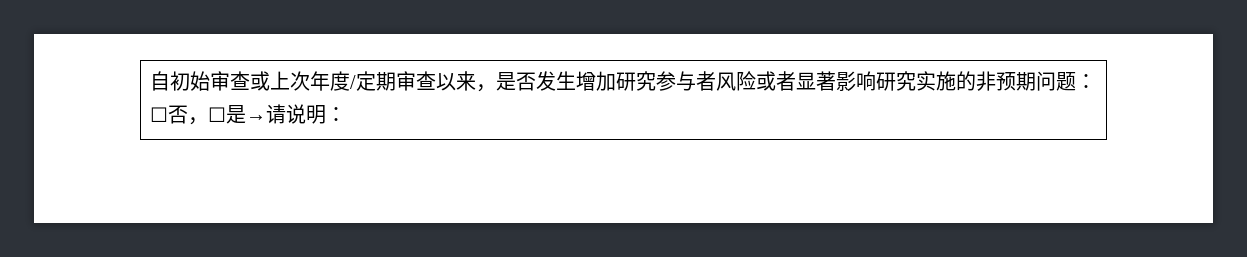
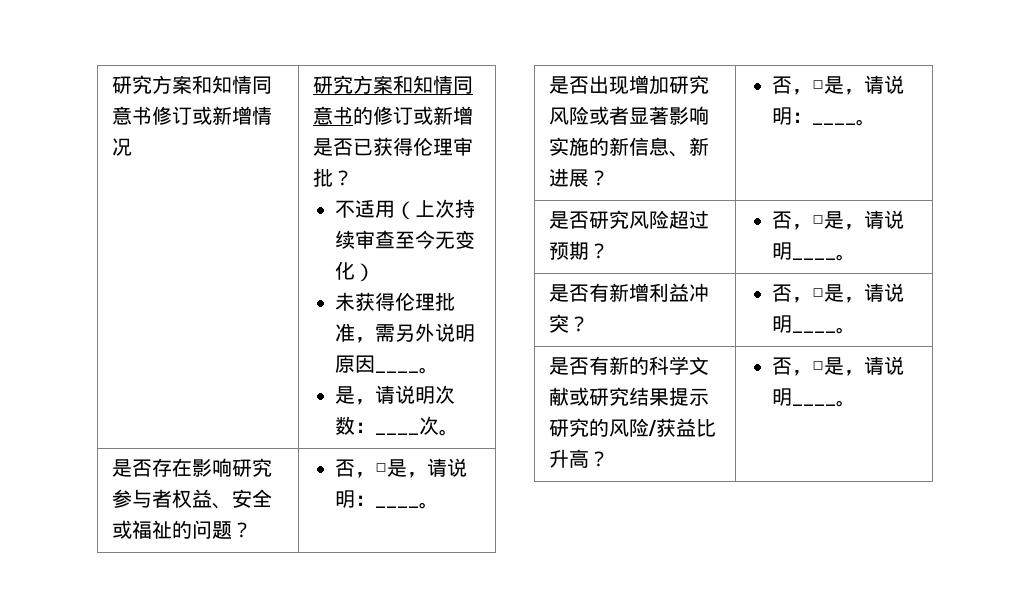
- 自初始审查或上次年度/定期审查以来，是否发生增加研究参与者风险或者显著影响研究实施的非预期问题：☐否，☐是→请说明：
+ 研究方案和知情同意书修订或新增情况 | 研究方案和知情同意书的修订或新增是否已获得伦理审批？
+ 不适用（上次持续审查至今无变化）
+ 未获得伦理批准，需另外说明原因____。
+ 是，请说明次数：____次。
+ 是否存在影响研究参与者权益、安全或福祉的问题？ | 否，□是，请说明：____。
+ 是否出现增加研究风险或者显著影响实施的新信息、新进展？ | 否，□是，请说明：____。
+ 是否研究风险超过预期？ | 否，□是，请说明____。
+ 是否有新增利益冲突？ | 否，□是，请说明____。
+ 是否有新的科学文献或研究结果提示研究的风险/获益比升高？ | 否，□是，请说明____。

